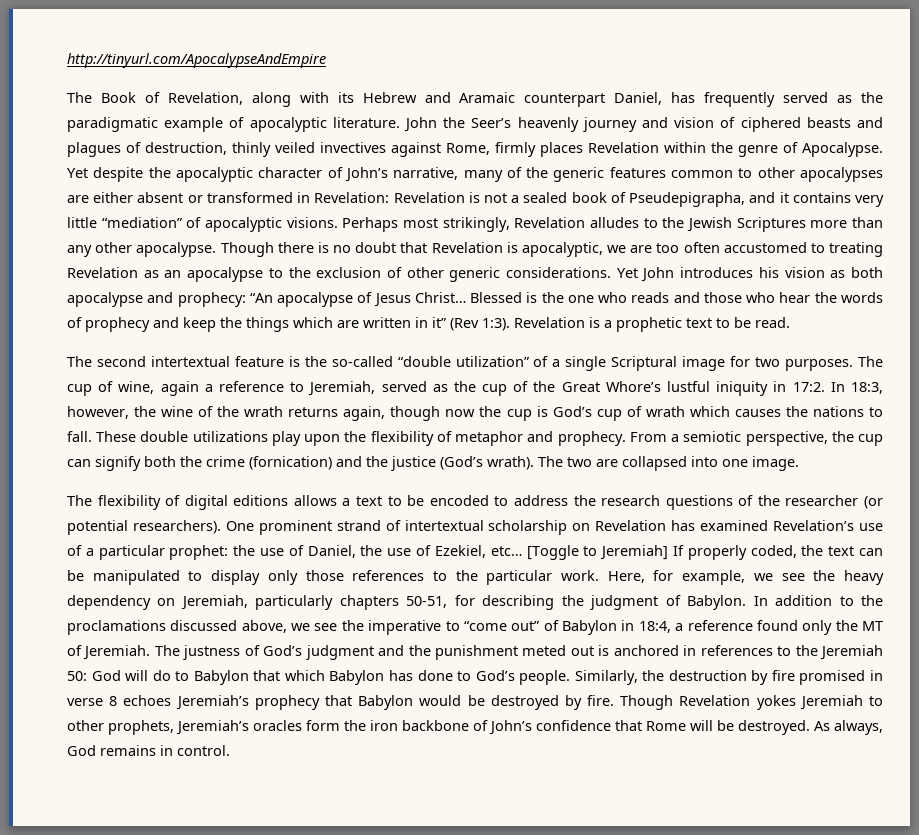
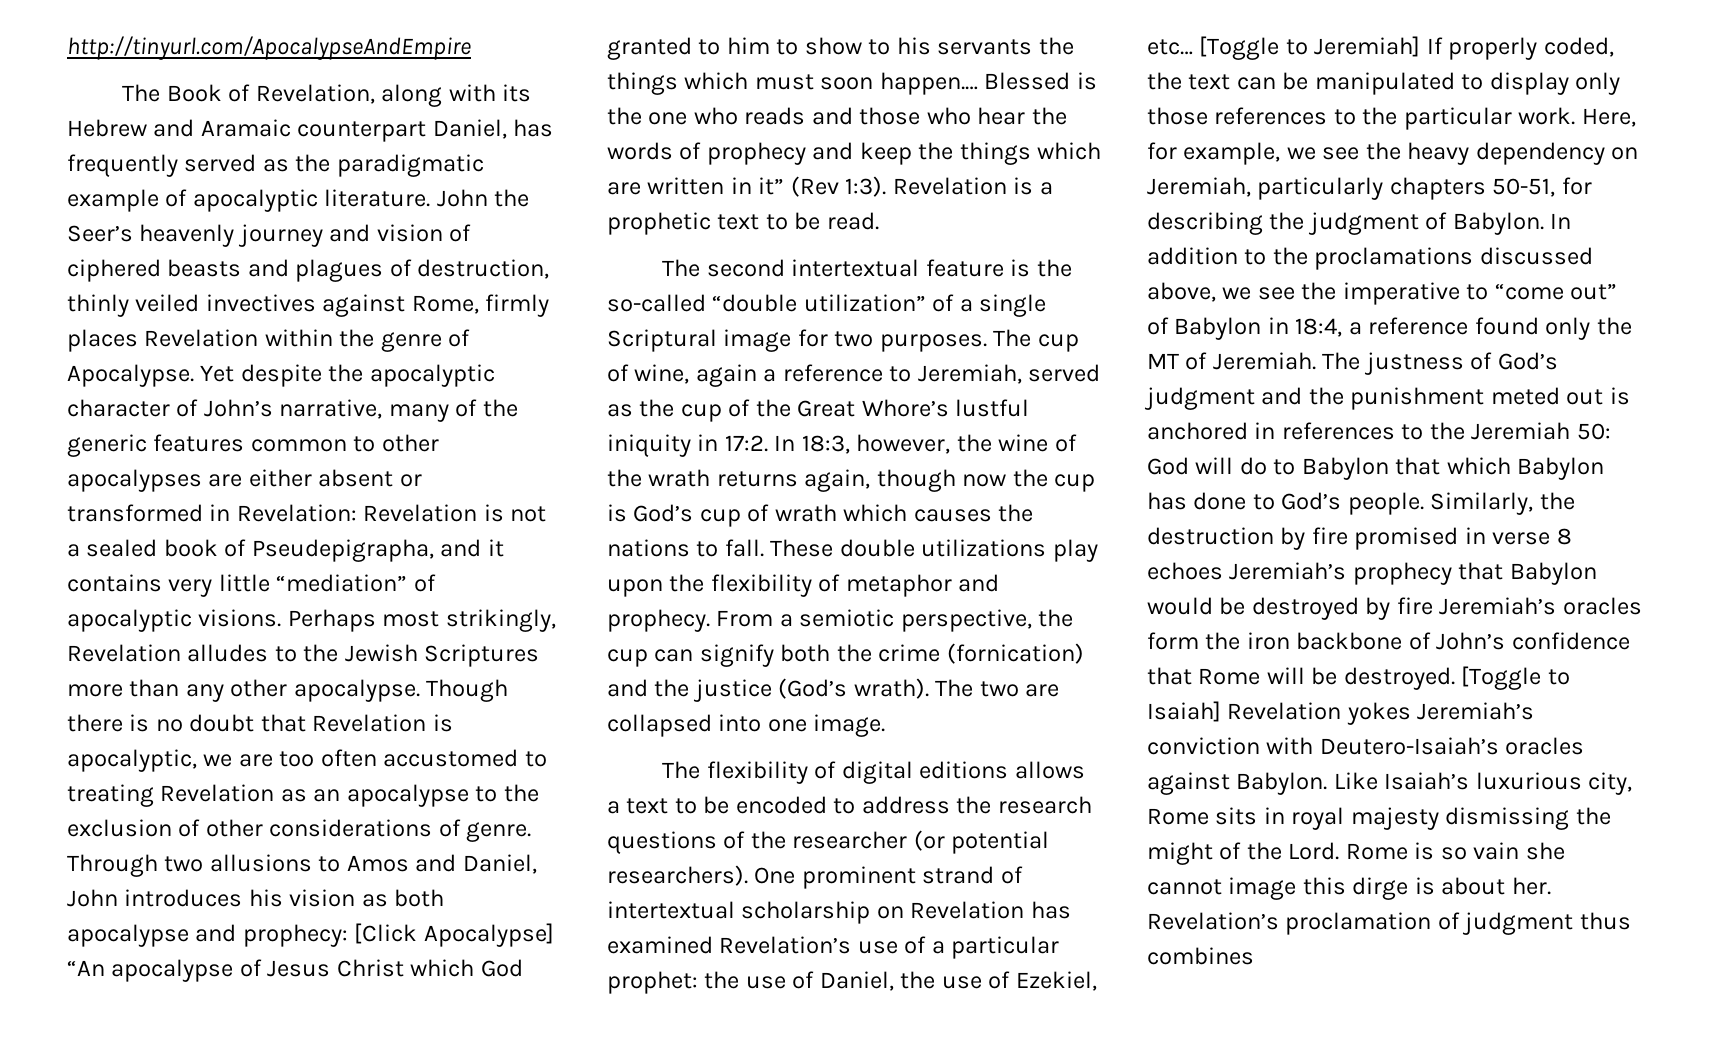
- Though there is no doubt that Revelation is apocalyptic, we are too often accustomed to treating Revelation as an apocalypse to the exclusion of other generic considerations. Yet John introduces his vision as both apocalypse and prophecy: “An apocalypse of Jesus Christ…
+ Though there is no doubt that Revelation is apocalyptic, we are too often accustomed to treating Revelation as an apocalypse to the exclusion of other considerations of genre. Through two allusions to Amos and Daniel, John introduces his vision as both apocalypse and prophecy: [Click Apocalypse] “An apocalypse of Jesus Christ which God granted to him to show to his servants the things which must soon happen.…
- Similarly, the destruction by fire promised in verse 8 echoes Jeremiah’s prophecy that Babylon would be destroyed by fire. Though Revelation yokes Jeremiah to other prophets, Jeremiah’s oracles form the iron backbone of John’s confidence that Rome will be destroyed.
+ Similarly, the destruction by fire promised in verse 8 echoes Jeremiah’s prophecy that Babylon would be destroyed by fire Jeremiah’s oracles form the iron backbone of John’s confidence that Rome will be destroyed.
- As always, God remains in control.
+ [Toggle to Isaiah] Revelation yokes Jeremiah’s conviction with Deutero-Isaiah’s oracles against Babylon. Like Isaiah’s luxurious city, Rome sits in royal majesty dismissing the might of the Lord. Rome is so vain she cannot image this dirge is about her. Revelation’s proclamation of judgment thus combines

